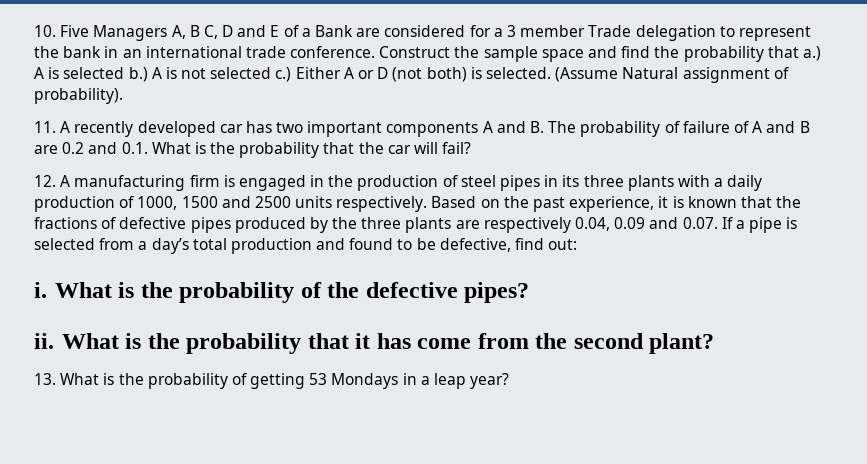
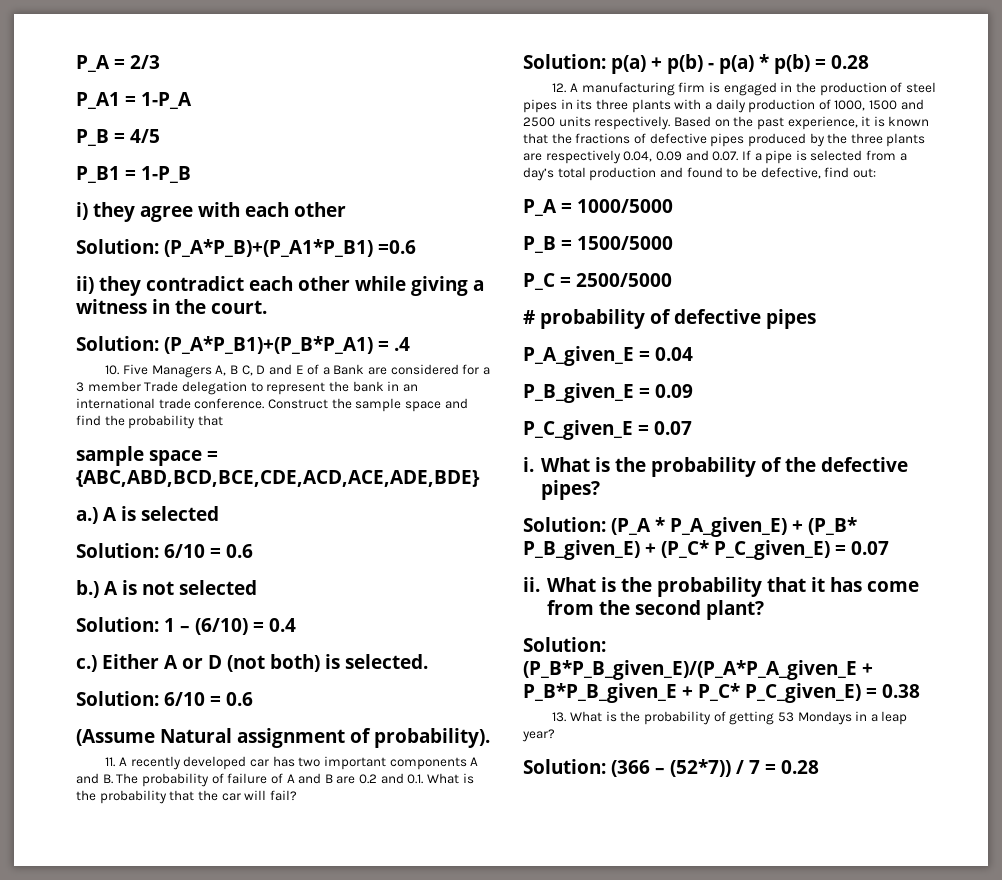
+ P_A = 2/3
+ P_A1 = 1-P_A
+ P_B = 4/5
+ P_B1 = 1-P_B
+ i) they agree with each other
+ Solution: (P_A*P_B)+(P_A1*P_B1) =0.6
+ ii) they contradict each other while giving a witness in the court.
+ Solution: (P_A*P_B1)+(P_B*P_A1) = .4
- Construct the sample space and find the probability that a.)
+ Construct the sample space and find the probability that
+ sample space = {ABC,ABD,BCD,BCE,CDE,ACD,ACE,ADE,BDE}
+ a.)
- A is selected b.)
+ A is selected
+ Solution: 6/10 = 0.6
+ b.)
- A is not selected c.)
+ A is not selected
+ Solution: 1 – (6/10) = 0.4
+ c.)
- Either A or D (not both) is selected. (Assume Natural assignment of probability).
+ Either A or D (not both) is selected.
+ Solution: 6/10 = 0.6
+ (Assume Natural assignment of probability).
+ Solution: p(a) + p(b) - p(a) * p(b) = 0.28
+ P_A = 1000/5000
+ P_B = 1500/5000
+ P_C = 2500/5000
+ # probability of defective pipes
+ P_A_given_E = 0.04
+ P_B_given_E = 0.09
+ P_C_given_E = 0.07
+ Solution: (P_A * P_A_given_E) + (P_B* P_B_given_E) + (P_C* P_C_given_E) = 0.07
+ Solution: (P_B*P_B_given_E)/(P_A*P_A_given_E + P_B*P_B_given_E + P_C* P_C_given_E) = 0.38
+ Solution: (366 – (52*7)) / 7 = 0.28

